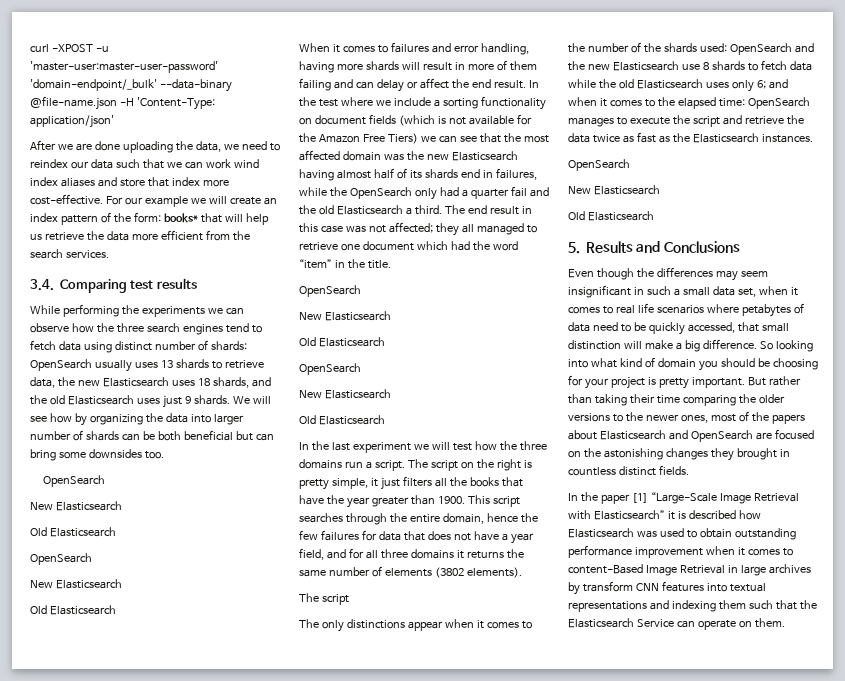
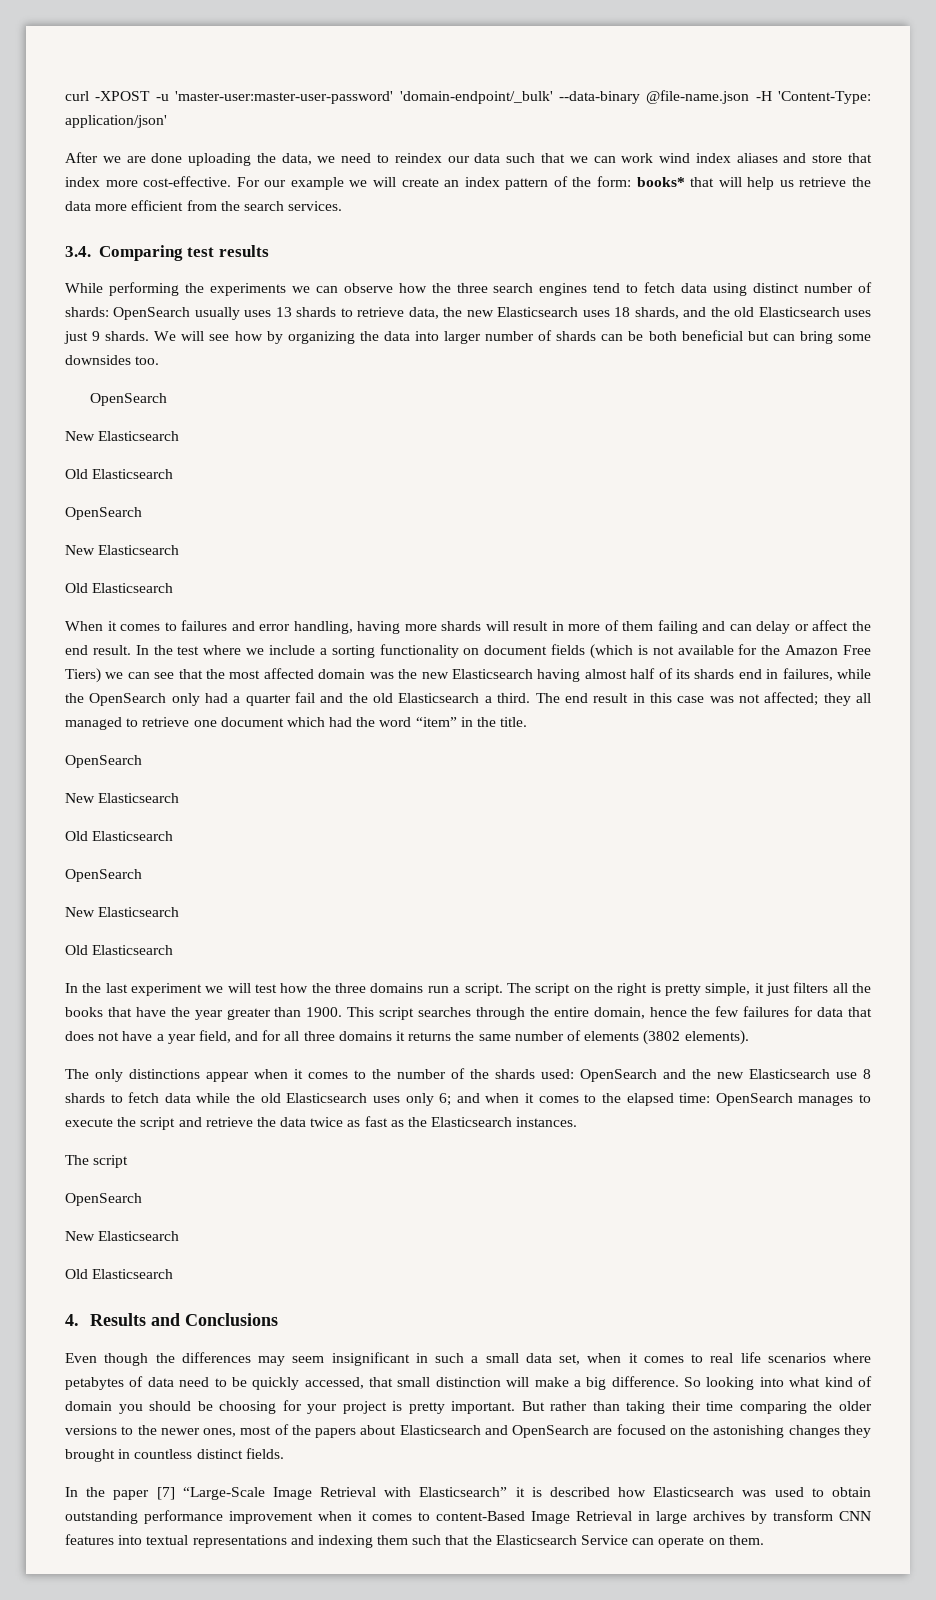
  This script searches through the entire domain, hence the few failures for data that does not have a year field, and for all three domains it returns the same number of elements (3802 elements).
- The script
  The only distinctions appear when it comes to the number of the shards used: OpenSearch and the new Elasticsearch use 8 shards to fetch data while the old Elasticsearch uses only 6; and when it comes to the elapsed time: OpenSearch manages to execute the script and retrieve the data twice as fast as the Elasticsearch instances.
+ The script
  OpenSearch
  New Elasticsearch
  Old Elasticsearch
- 5. Results and Conclusions
+ 4. Results and Conclusions
- In the paper [1] “Large-Scale Image Retrieval with Elasticsearch” it is described how Elasticsearch was used to obtain outstanding performance improvement when it comes to content-Based Image Retrieval in large archives by transform CNN features into textual representations and indexing them such that the Elasticsearch Service can operate on them.
+ In the paper [7] “Large-Scale Image Retrieval with Elasticsearch” it is described how Elasticsearch was used to obtain outstanding performance improvement when it comes to content-Based Image Retrieval in large archives by transform CNN features into textual representations and indexing them such that the Elasticsearch Service can operate on them.

